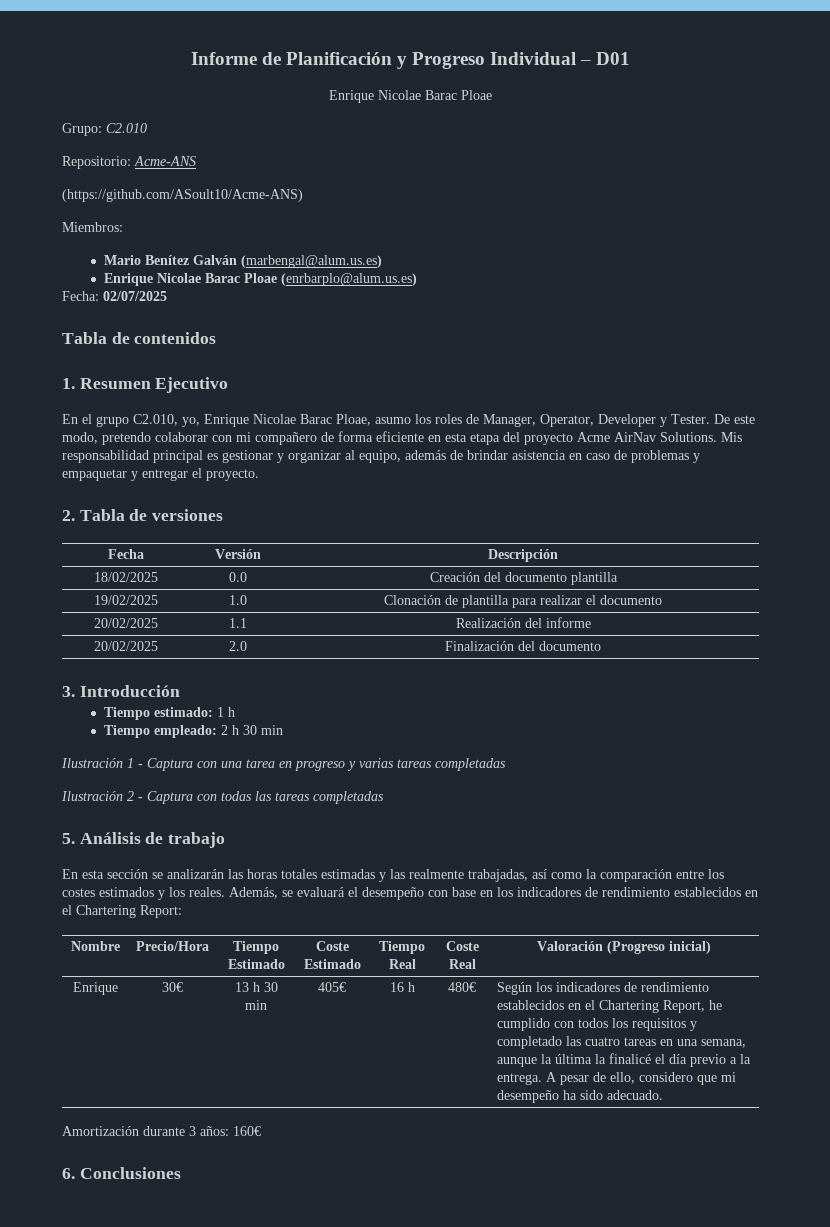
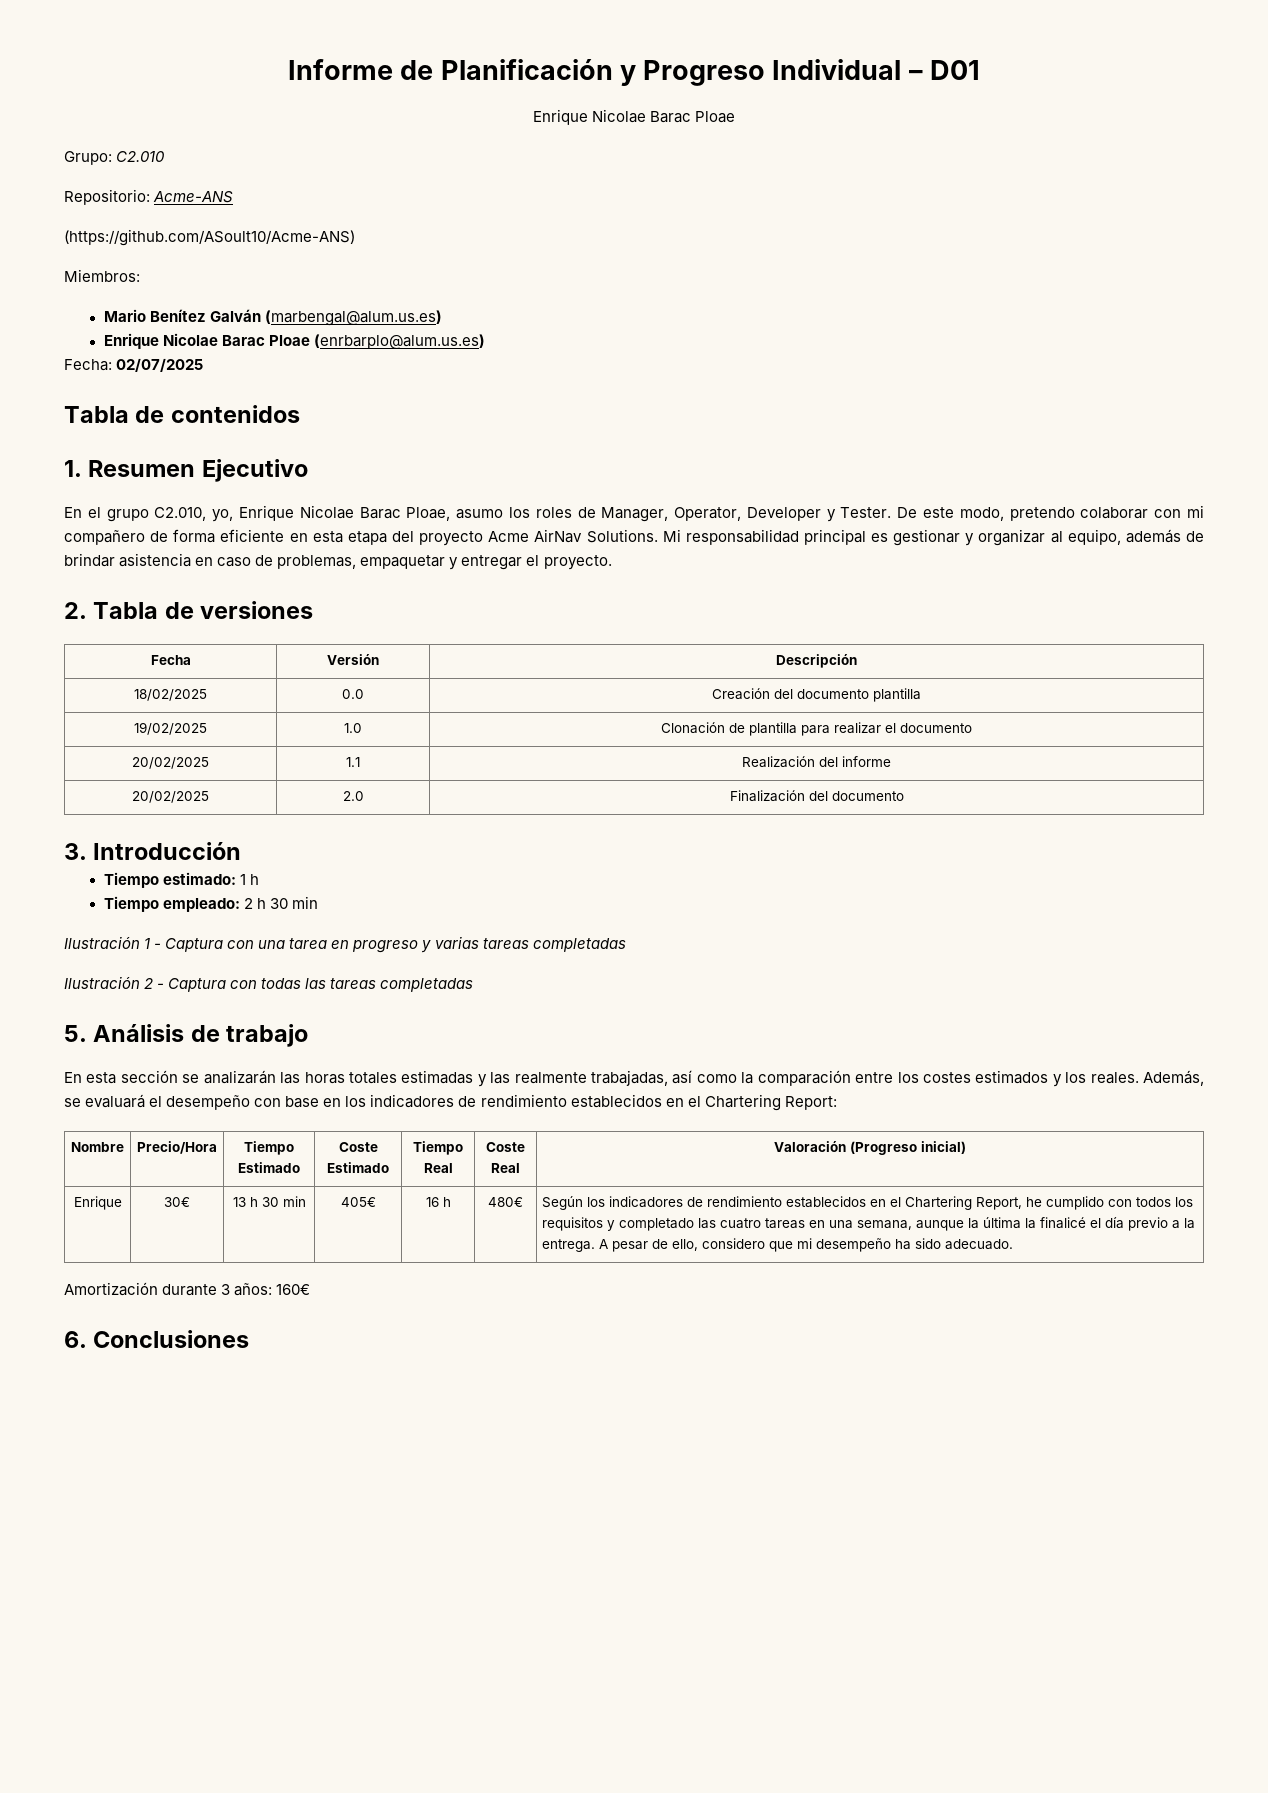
- Mis responsabilidad principal es gestionar y organizar al equipo, además de brindar asistencia en caso de problemas y empaquetar y entregar el proyecto.
+ Mi responsabilidad principal es gestionar y organizar al equipo, además de brindar asistencia en caso de problemas, empaquetar y entregar el proyecto.

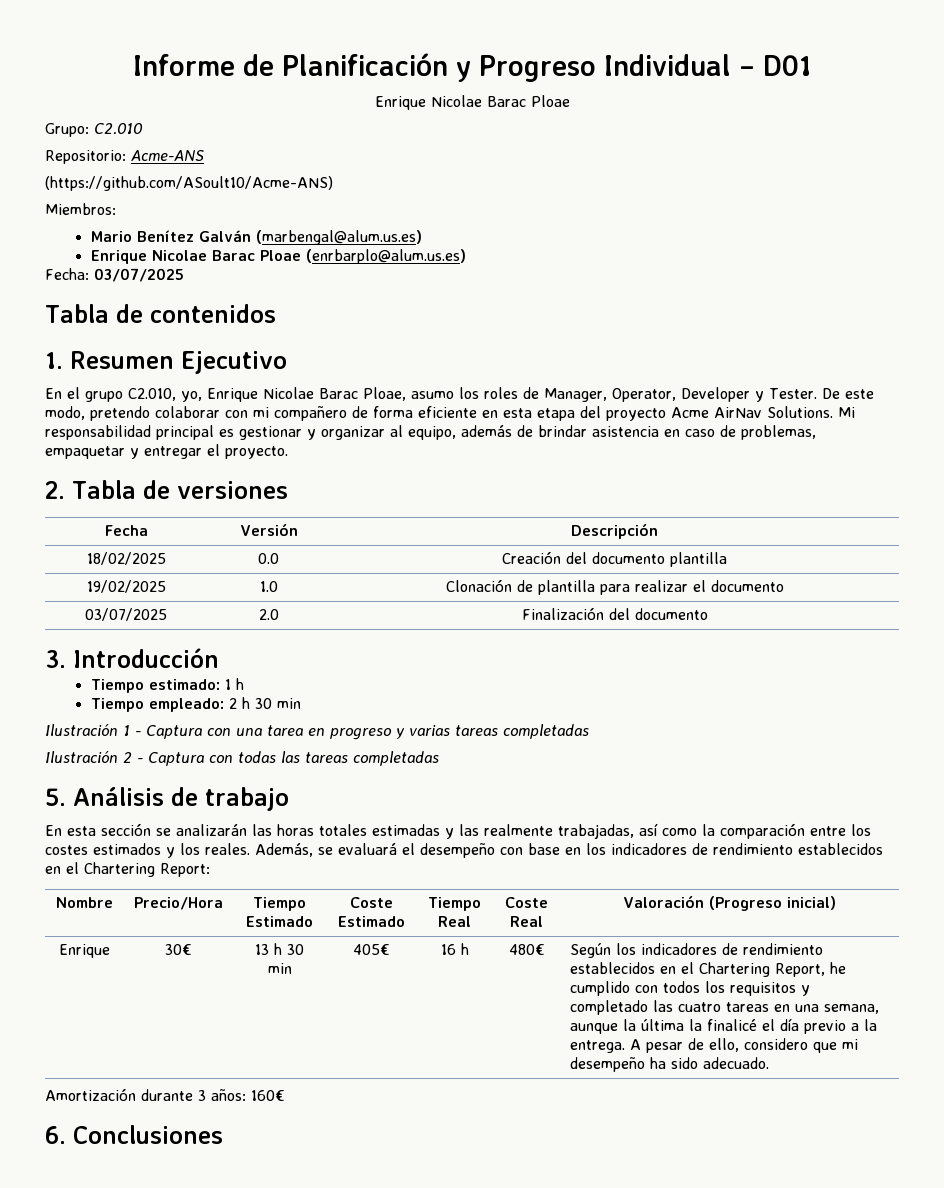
- Fecha: 02/07/2025
+ Fecha: 03/07/2025
- 20/02/2025 | 1.1 | Realización del informe
- 20/02/2025 | 2.0 | Finalización del documento
+ 03/07/2025 | 2.0 | Finalización del documento

